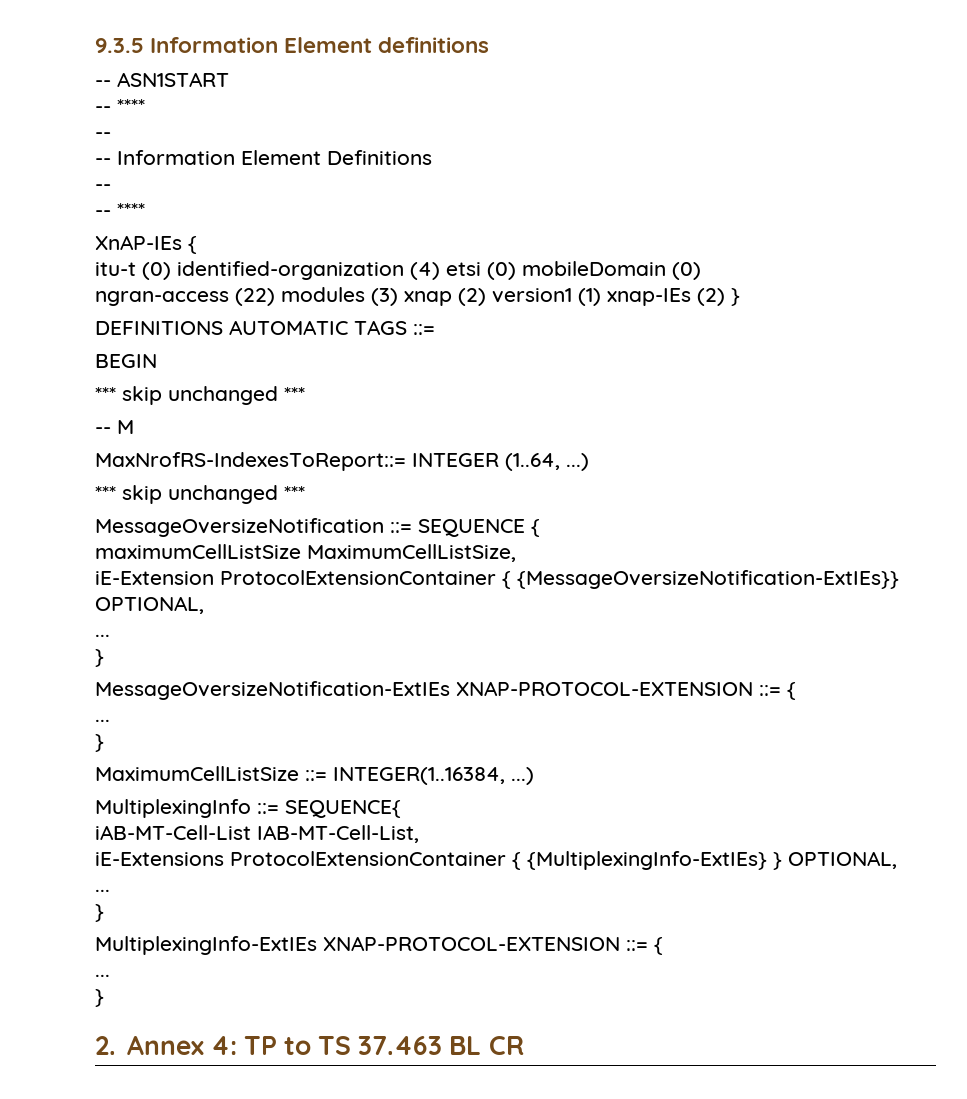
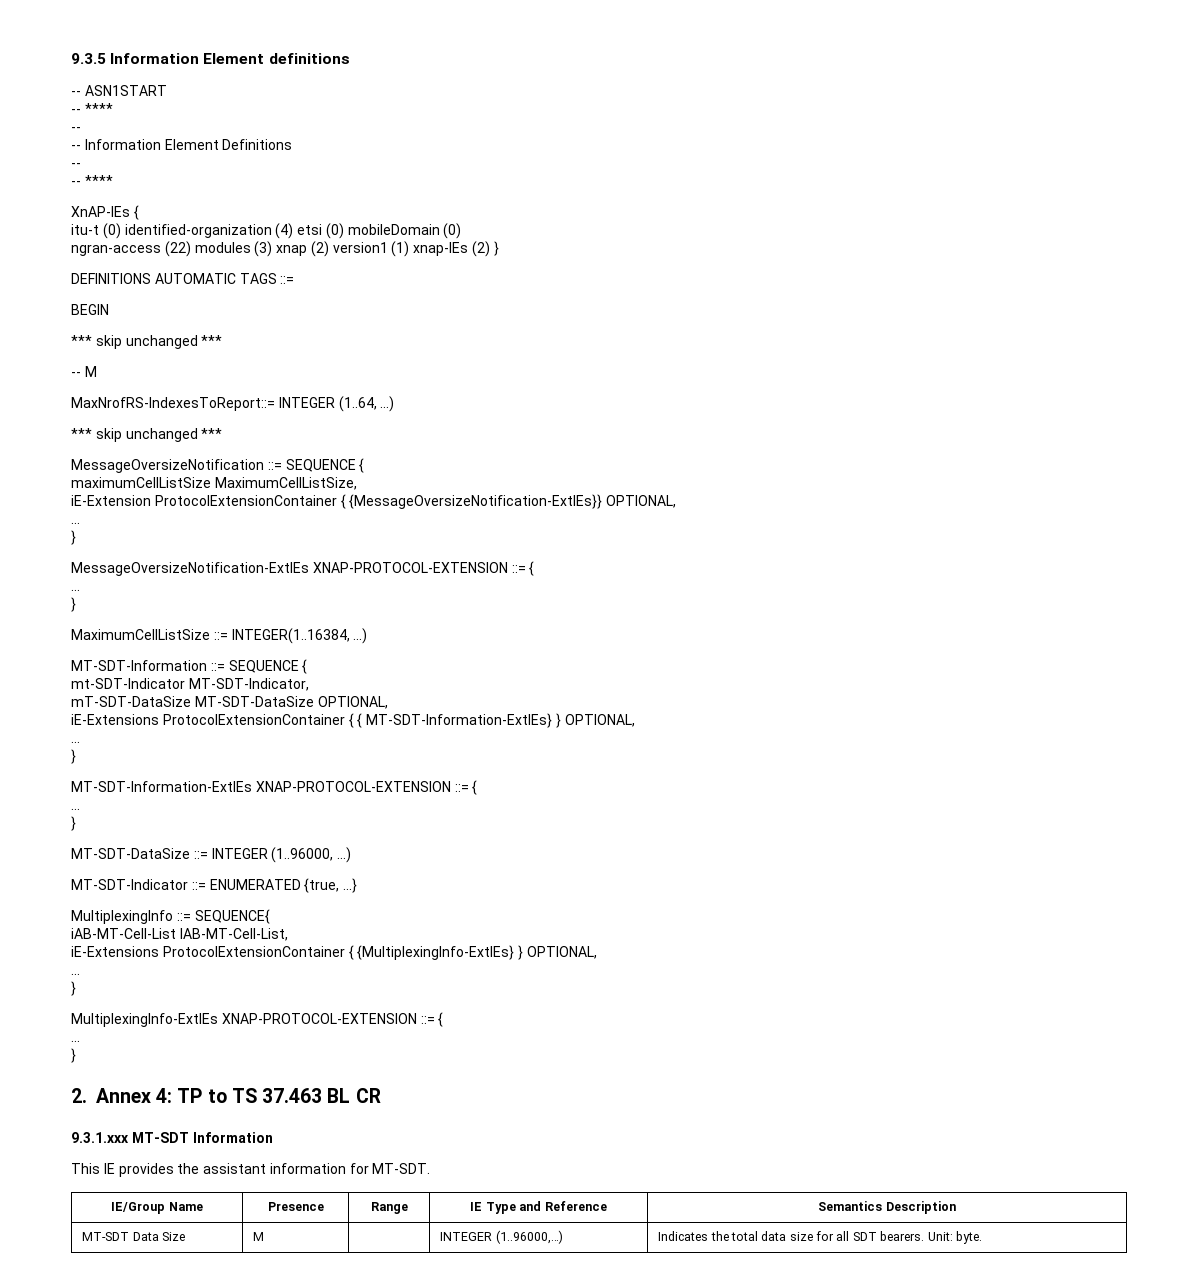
+ MT-SDT-Information ::= SEQUENCE {
+ mt-SDT-Indicator MT-SDT-Indicator,
+ mT-SDT-DataSize MT-SDT-DataSize OPTIONAL,
+ iE-Extensions ProtocolExtensionContainer { { MT-SDT-Information-ExtIEs} } OPTIONAL,
+ ...
+ }
+ MT-SDT-Information-ExtIEs XNAP-PROTOCOL-EXTENSION ::= {
+ ...
+ }
+ MT-SDT-DataSize ::= INTEGER (1..96000, ...)
+ MT-SDT-Indicator ::= ENUMERATED {true, ...}
+ 9.3.1.xxx MT-SDT Information
+ This IE provides the assistant information for MT-SDT.
+ IE/Group Name | Presence | Range | IE Type and Reference | Semantics Description
+ MT-SDT Data Size | M | | INTEGER (1..96000,…) | Indicates the total data size for all SDT bearers. Unit: byte.

